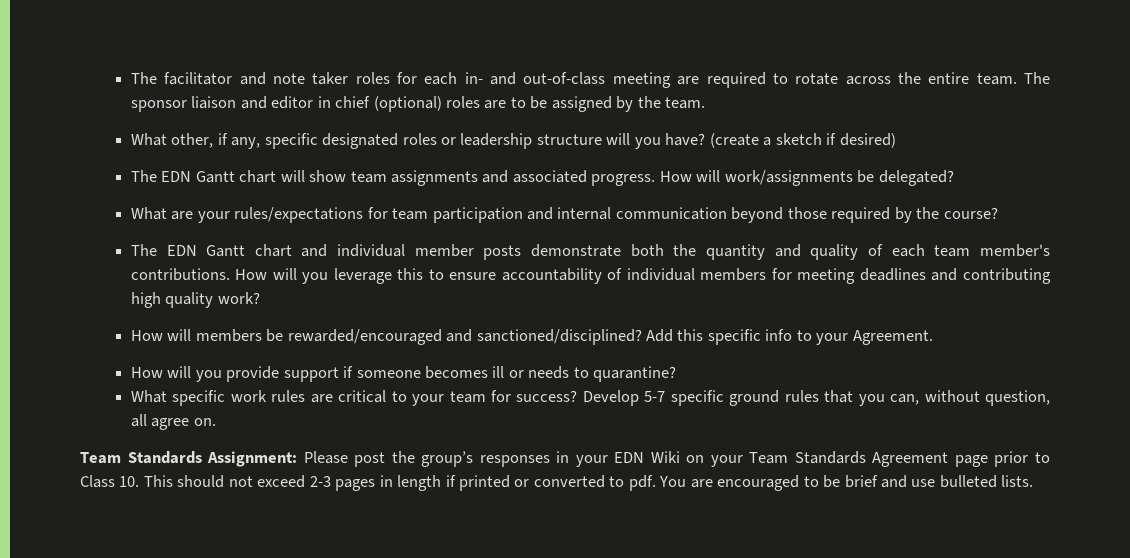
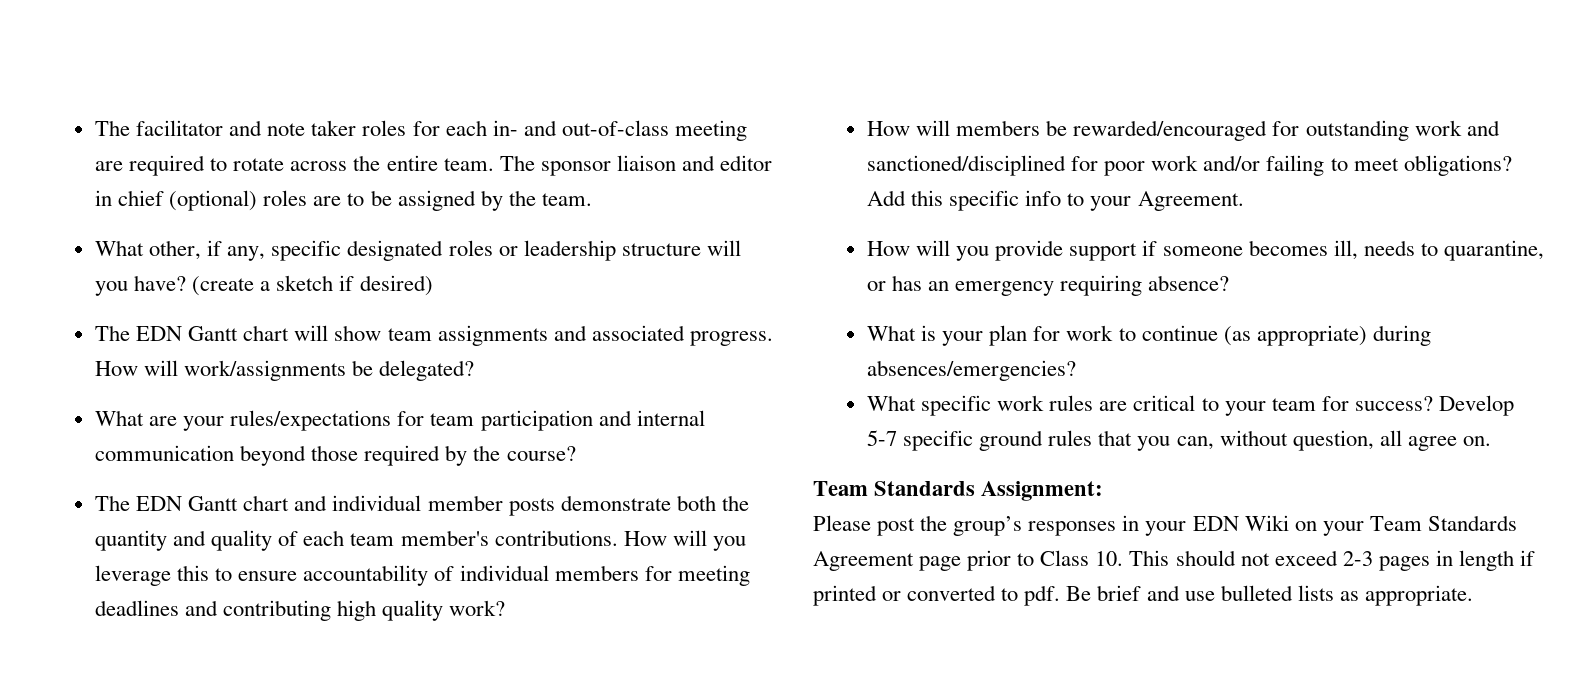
- How will members be rewarded/encouraged and sanctioned/disciplined?
+ How will members be rewarded/encouraged for outstanding work and sanctioned/disciplined for poor work and/or failing to meet obligations?
- How will you provide support if someone becomes ill or needs to quarantine?
+ How will you provide support if someone becomes ill, needs to quarantine, or has an emergency requiring absence?
+ What is your plan for work to continue (as appropriate) during absences/emergencies?
- Team Standards Assignment: Please post the group’s responses in your EDN Wiki on your Team Standards Agreement page prior to Class 10. This should not exceed 2-3 pages in length if printed or converted to pdf.
+ Team Standards Assignment:
+ Please post the group’s responses in your EDN Wiki on your Team Standards Agreement page prior to Class 10. This should not exceed 2-3 pages in length if printed or converted to pdf.
- You are encouraged to be brief and use bulleted lists.
+ Be brief and use bulleted lists as appropriate.

